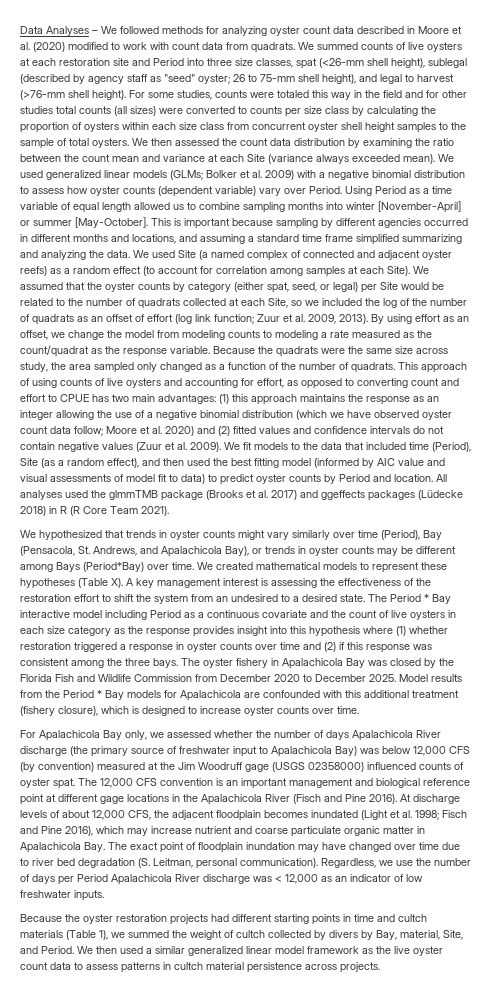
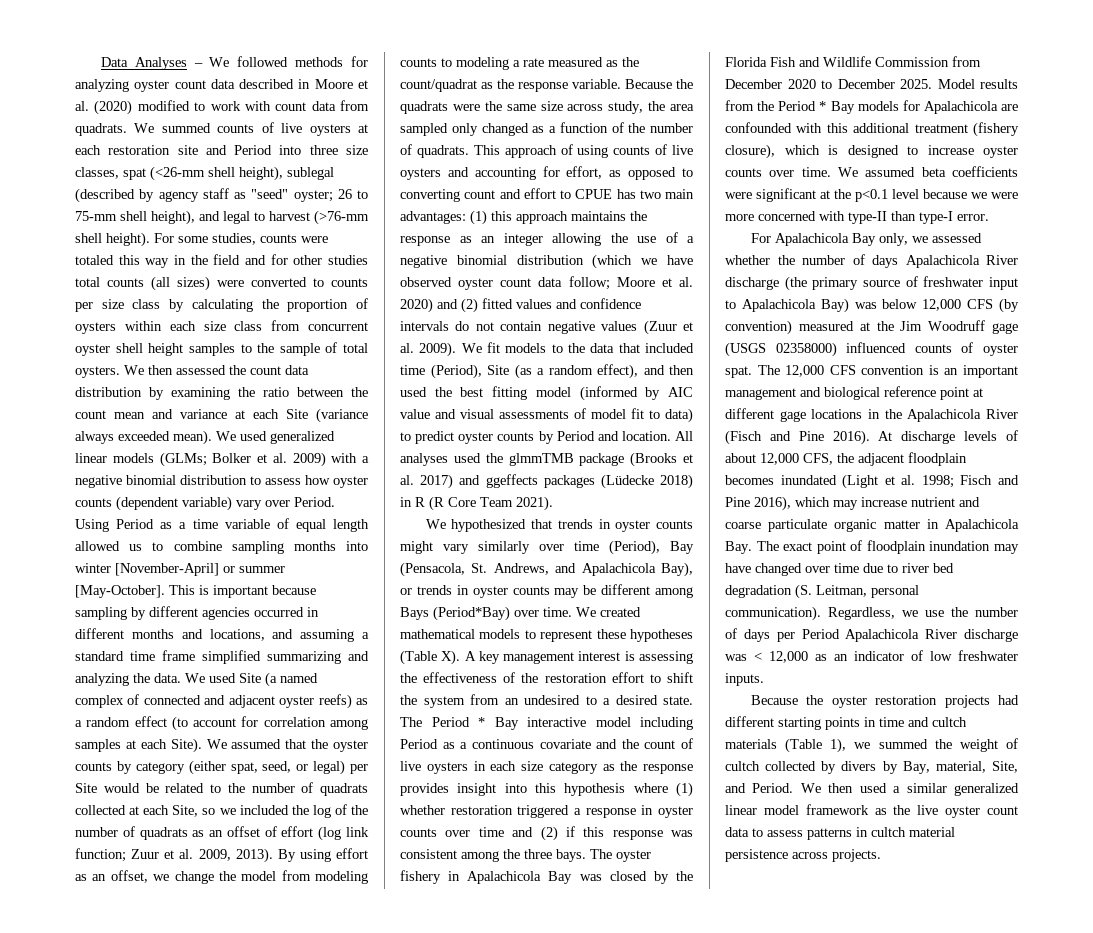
+ We assumed beta coefficients were significant at the p<0.1 level because we were more concerned with type-II than type-I error.

